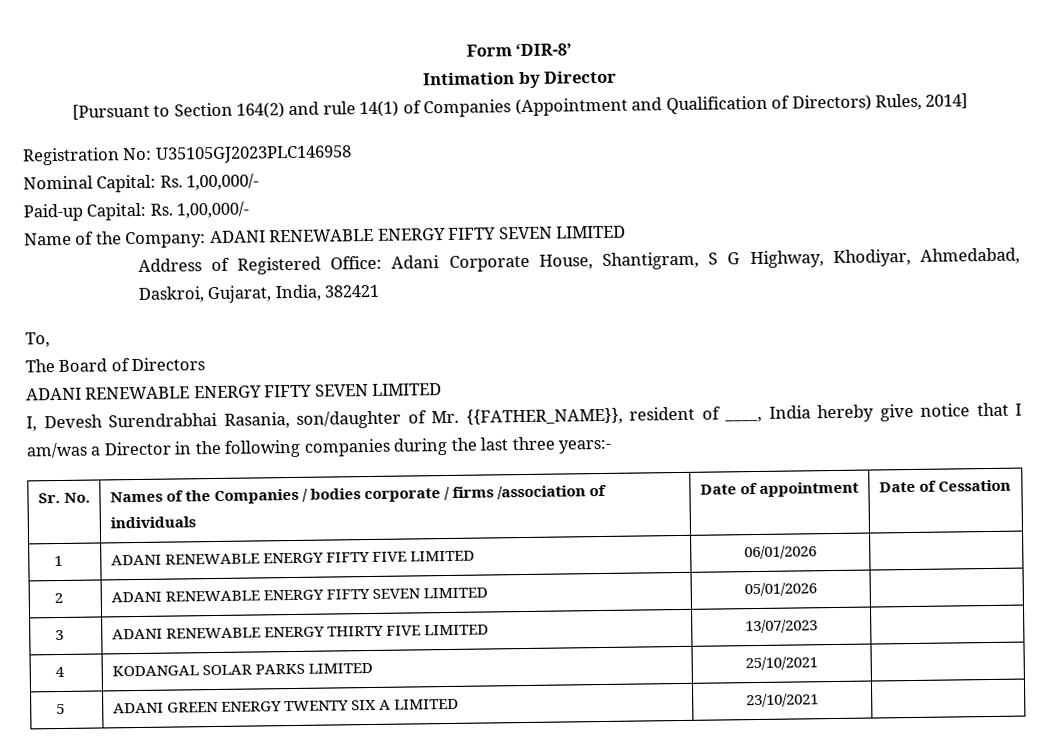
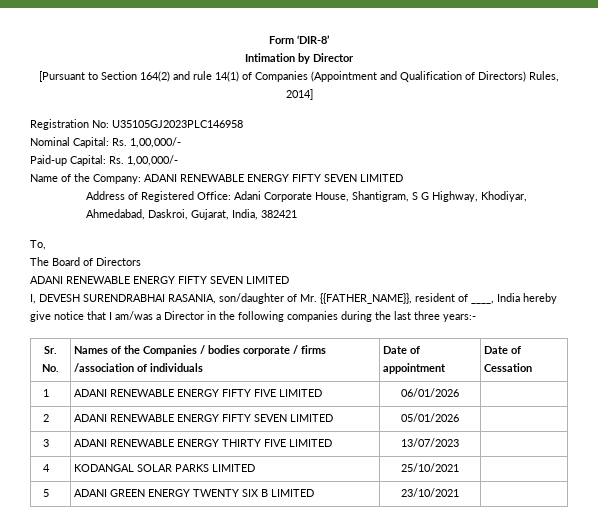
- I, Devesh Surendrabhai Rasania, son/daughter of Mr. {{FATHER_NAME}}, resident of ____, India hereby give notice that I am/was a Director in the following companies during the last three years:-
+ I, DEVESH SURENDRABHAI RASANIA, son/daughter of Mr. {{FATHER_NAME}}, resident of ____, India hereby give notice that I am/was a Director in the following companies during the last three years:-
- 5 | ADANI GREEN ENERGY TWENTY SIX A LIMITED | 23/10/2021 |
+ 5 | ADANI GREEN ENERGY TWENTY SIX B LIMITED | 23/10/2021 |

